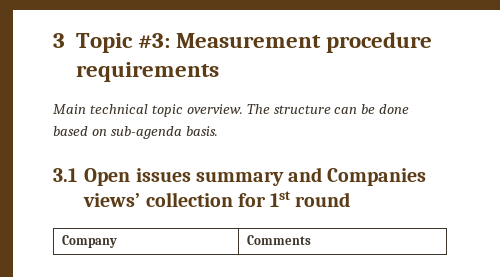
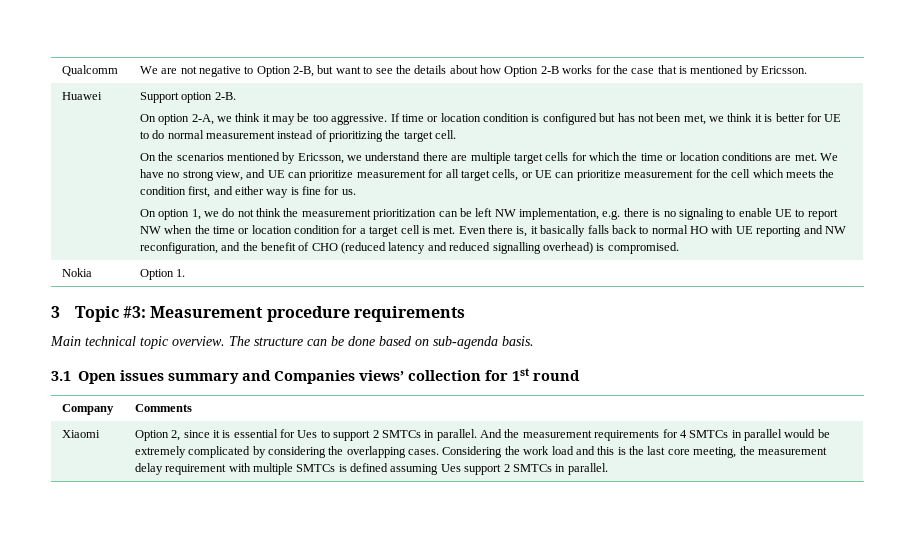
+ Qualcomm | We are not negative to Option 2-B, but want to see the details about how Option 2-B works for the case that is mentioned by Ericsson.
+ Huawei | Support option 2-B.
+ On option 2-A, we think it may be too aggressive. If time or location condition is configured but has not been met, we think it is better for UE to do normal measurement instead of prioritizing the target cell.
+ On the scenarios mentioned by Ericsson, we understand there are multiple target cells for which the time or location conditions are met. We have no strong view, and UE can prioritize measurement for all target cells, or UE can prioritize measurement for the cell which meets the condition first, and either way is fine for us.
+ On option 1, we do not think the measurement prioritization can be left NW implementation, e.g. there is no signaling to enable UE to report NW when the time or location condition for a target cell is met. Even there is, it basically falls back to normal HO with UE reporting and NW reconfiguration, and the benefit of CHO (reduced latency and reduced signalling overhead) is compromised.
+ Nokia | Option 1.
+ Xiaomi | Option 2, since it is essential for Ues to support 2 SMTCs in parallel. And the measurement requirements for 4 SMTCs in parallel would be extremely complicated by considering the overlapping cases. Considering the work load and this is the last core meeting, the measurement delay requirement with multiple SMTCs is defined assuming Ues support 2 SMTCs in parallel.

